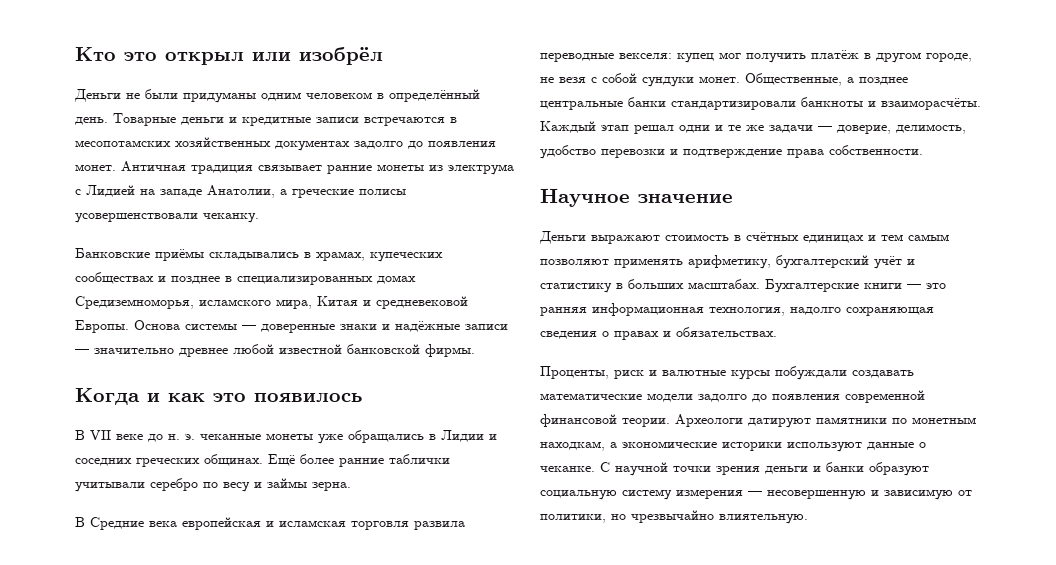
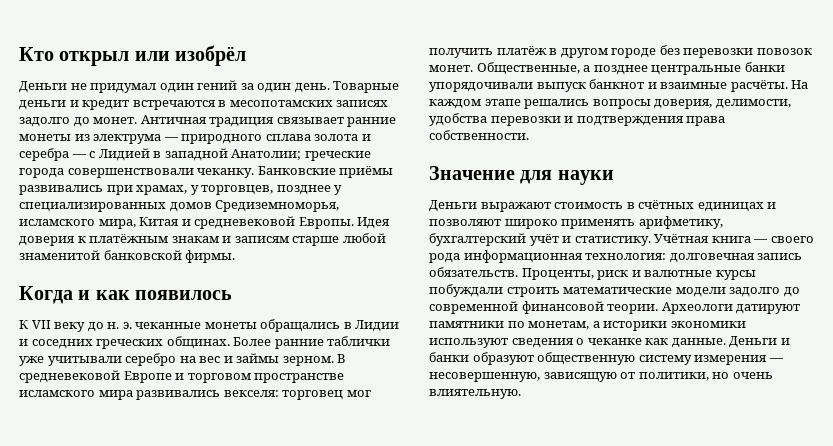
- Кто это открыл или изобрёл
+ Кто открыл или изобрёл
- Деньги не были придуманы одним человеком в определённый день.
+ Деньги не придумал один гений за один день.
- Товарные деньги и кредитные записи встречаются в месопотамских хозяйственных документах задолго до появления монет.
+ Товарные деньги и кредит встречаются в месопотамских записях задолго до монет.
- Античная традиция связывает ранние монеты из электрума с Лидией на западе Анатолии, а греческие полисы усовершенствовали чеканку.
- Банковские приёмы складывались в храмах, купеческих сообществах и позднее в специализированных домах Средиземноморья, исламского мира, Китая и средневековой Европы.
+ Античная традиция связывает ранние монеты из электрума — природного сплава золота и серебра — с Лидией в западной Анатолии; греческие города совершенствовали чеканку. Банковские приёмы развивались при храмах, у торговцев, позднее у специализированных домов Средиземноморья, исламского мира, Китая и средневековой Европы.
- Основа системы — доверенные знаки и надёжные записи — значительно древнее любой известной банковской фирмы.
+ Идея доверия к платёжным знакам и записям старше любой знаменитой банковской фирмы.
- Когда и как это появилось
+ Когда и как появилось
- В VII веке до н. э. чеканные монеты уже обращались в Лидии и соседних греческих общинах.
+ К VII веку до н. э. чеканные монеты обращались в Лидии и соседних греческих общинах.
- Ещё более ранние таблички учитывали серебро по весу и займы зерна.
- В Средние века европейская и исламская торговля развила переводные векселя: купец мог получить платёж в другом городе, не везя с собой сундуки монет.
+ Более ранние таблички уже учитывали серебро на вес и займы зерном. В средневековой Европе и торговом пространстве исламского мира развивались векселя: торговец мог получить платёж в другом городе без перевозки повозок монет.
- Общественные, а позднее центральные банки стандартизировали банкноты и взаиморасчёты. Каждый этап решал одни и те же задачи — доверие, делимость, удобство перевозки и подтверждение права собственности.
+ Общественные, а позднее центральные банки упорядочивали выпуск банкнот и взаимные расчёты. На каждом этапе решались вопросы доверия, делимости, удобства перевозки и подтверждения права собственности.
- Научное значение
+ Значение для науки
- Деньги выражают стоимость в счётных единицах и тем самым позволяют применять арифметику, бухгалтерский учёт и статистику в больших масштабах. Бухгалтерские книги — это ранняя информационная технология, надолго сохраняющая сведения о правах и обязательствах.
- Проценты, риск и валютные курсы побуждали создавать математические модели задолго до появления современной финансовой теории.
+ Деньги выражают стоимость в счётных единицах и позволяют широко применять арифметику, бухгалтерский учёт и статистику. Учётная книга — своего рода информационная технология: долговечная запись обязательств. Проценты, риск и валютные курсы побуждали строить математические модели задолго до современной финансовой теории.
- Археологи датируют памятники по монетным находкам, а экономические историки используют данные о чеканке. С научной точки зрения деньги и банки образуют социальную систему измерения — несовершенную и зависимую от политики, но чрезвычайно влиятельную.
+ Археологи датируют памятники по монетам, а историки экономики используют сведения о чеканке как данные. Деньги и банки образуют общественную систему измерения — несовершенную, зависящую от политики, но очень влиятельную.

